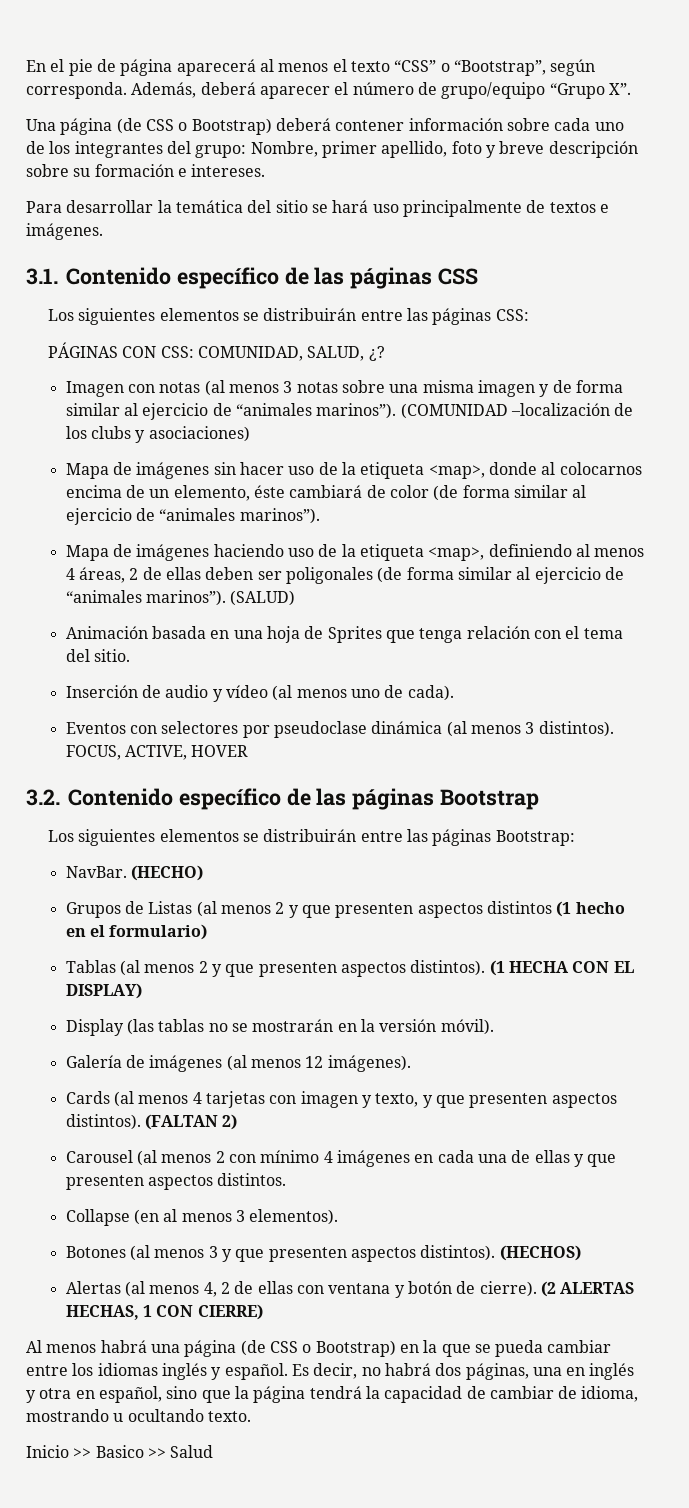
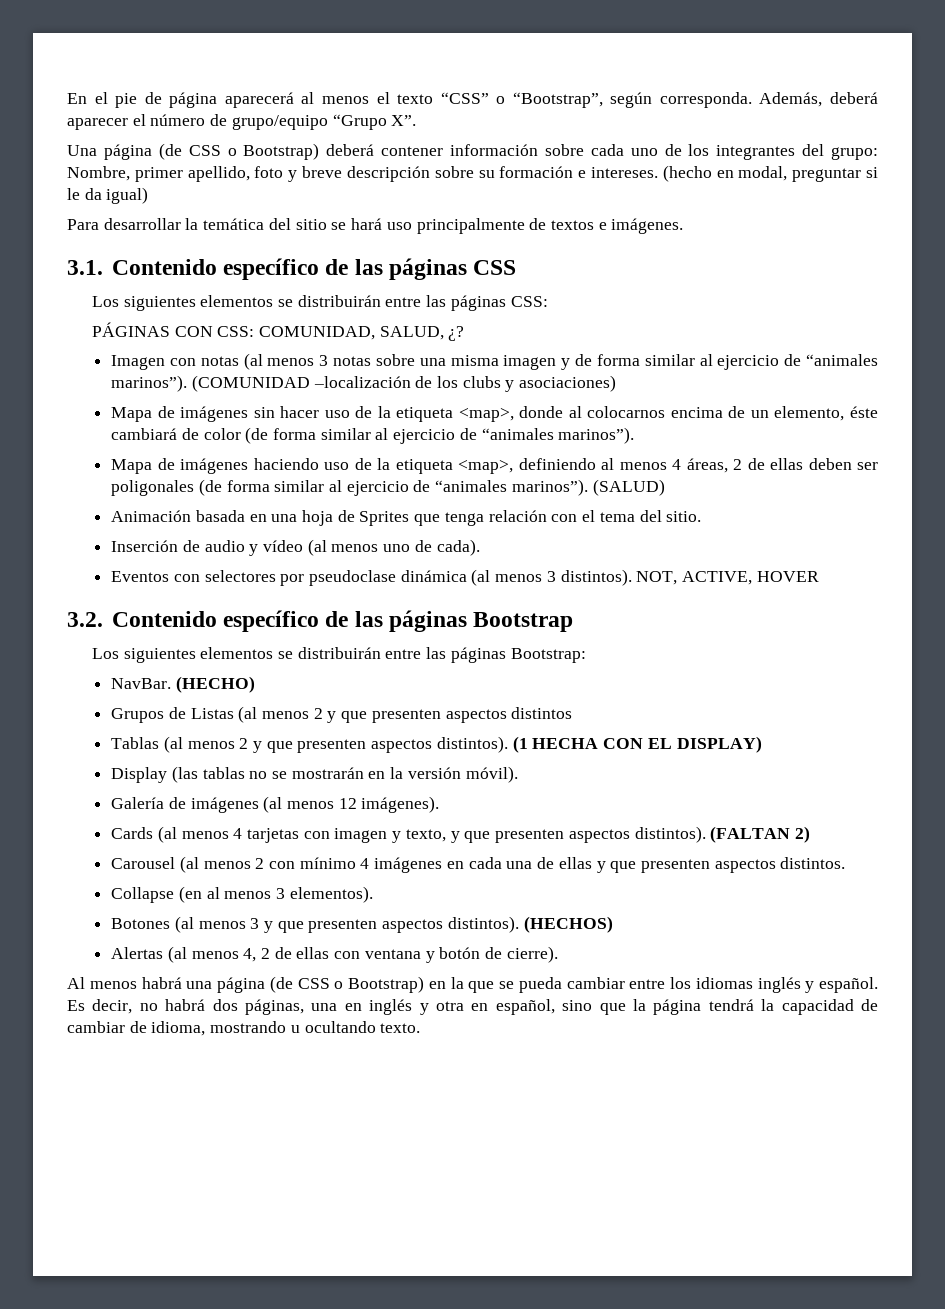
+ (hecho en modal, preguntar si le da igual)
- FOCUS, ACTIVE, HOVER
+ NOT, ACTIVE, HOVER
- Grupos de Listas (al menos 2 y que presenten aspectos distintos (1 hecho en el formulario)
+ Grupos de Listas (al menos 2 y que presenten aspectos distintos
- (2 ALERTAS HECHAS, 1 CON CIERRE)
- Inicio >> Basico >> Salud

